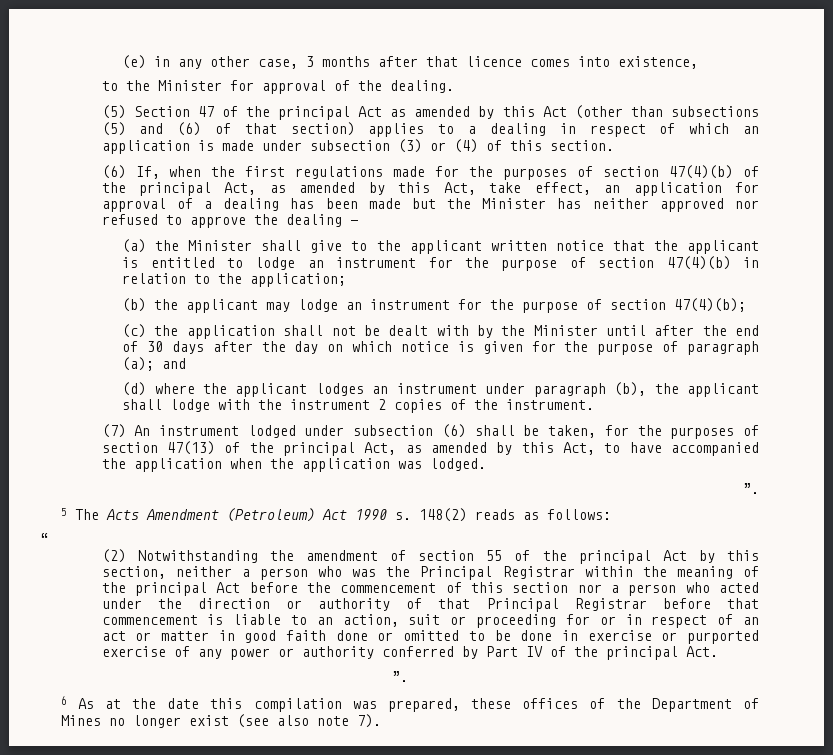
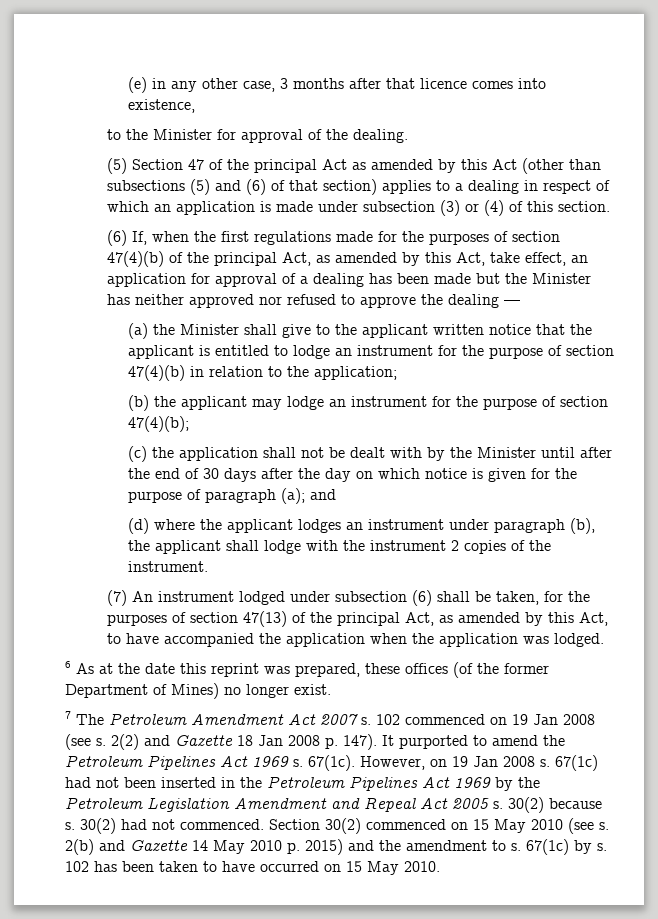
  (7) An instrument lodged under subsection (6) shall be taken, for the purposes of section 47(13) of the principal Act, as amended by this Act, to have accompanied the application when the application was lodged.
- ”.
- 5 The Acts Amendment (Petroleum) Act 1990 s. 148(2) reads as follows:
- “
- (2) Notwithstanding the amendment of section 55 of the principal Act by this section, neither a person who was the Principal Registrar within the meaning of the principal Act before the commencement of this section nor a person who acted under the direction or authority of that Principal Registrar before that commencement is liable to an action, suit or proceeding for or in respect of an act or matter in good faith done or omitted to be done in exercise or purported exercise of any power or authority conferred by Part IV of the principal Act.
- ”.
- 6 As at the date this compilation was prepared, these offices of the Department of Mines no longer exist (see also note 7).
+ 6 As at the date this reprint was prepared, these offices (of the former Department of Mines) no longer exist.
+ 7 The Petroleum Amendment Act 2007 s. 102 commenced on 19 Jan 2008 (see s. 2(2) and Gazette 18 Jan 2008 p. 147). It purported to amend the Petroleum Pipelines Act 1969 s. 67(1c). However, on 19 Jan 2008 s. 67(1c) had not been inserted in the Petroleum Pipelines Act 1969 by the Petroleum Legislation Amendment and Repeal Act 2005 s. 30(2) because s. 30(2) had not commenced. Section 30(2) commenced on 15 May 2010 (see s. 2(b) and Gazette 14 May 2010 p. 2015) and the amendment to s. 67(1c) by s. 102 has been taken to have occurred on 15 May 2010.

